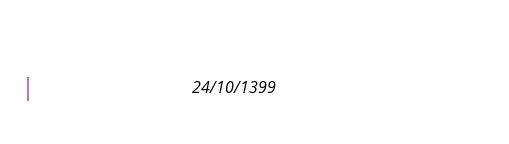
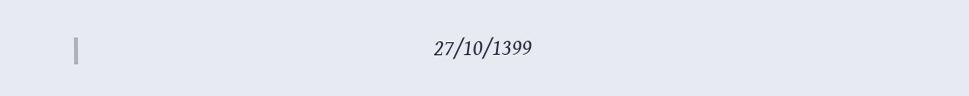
- 24/10/1399
+ 27/10/1399

